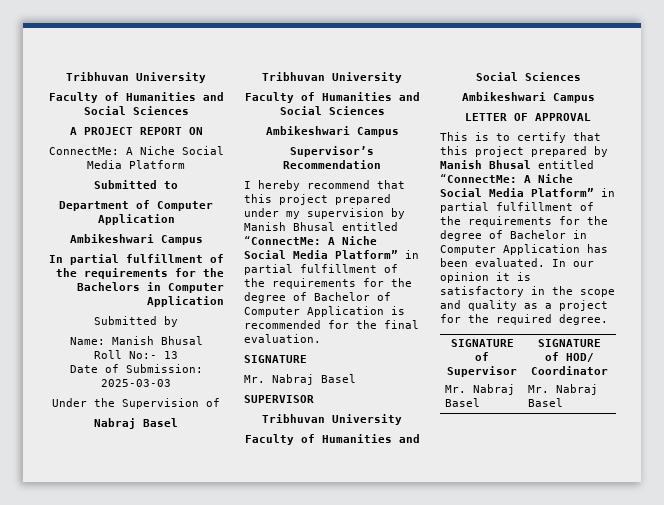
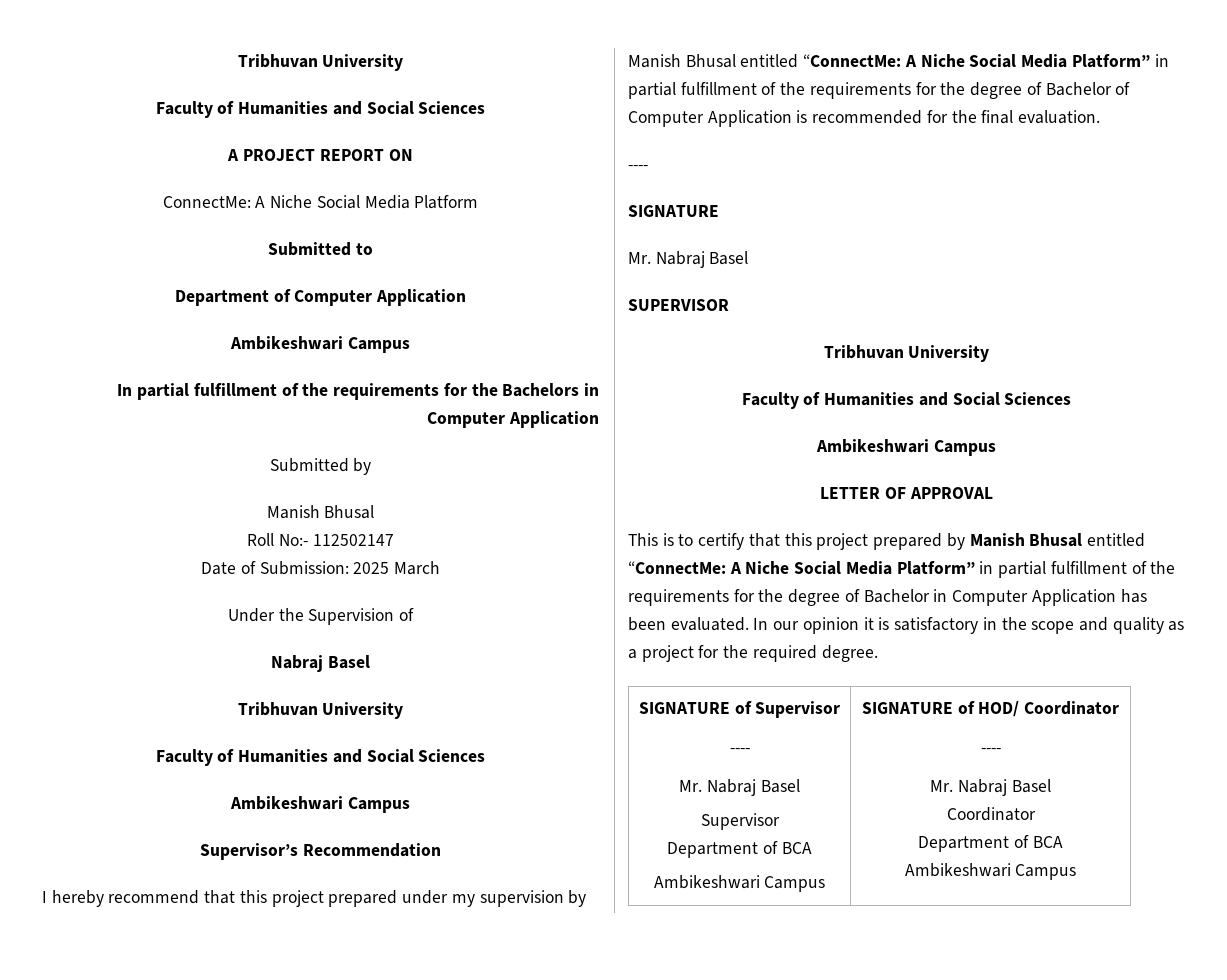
  Submitted by
- Name: Manish Bhusal
+ Manish Bhusal
- Roll No:- 13
+ Roll No:- 112502147
- Date of Submission: 2025-03-03
+ Date of Submission: 2025 March
  I hereby recommend that this project prepared under my supervision by Manish Bhusal entitled “ConnectMe: A Niche Social Media Platform” in partial fulfillment of the requirements for the degree of Bachelor of Computer Application is recommended for the final evaluation.
+ ----
  SIGNATURE of Supervisor
- Mr. Nabraj Basel | SIGNATURE of HOD/ Coordinator
+ ----
  Mr. Nabraj Basel
+ Supervisor
+ Department of BCA
+ Ambikeshwari Campus | SIGNATURE of HOD/ Coordinator
+ ----
+ Mr. Nabraj Basel
+ Coordinator
+ Department of BCA
+ Ambikeshwari Campus

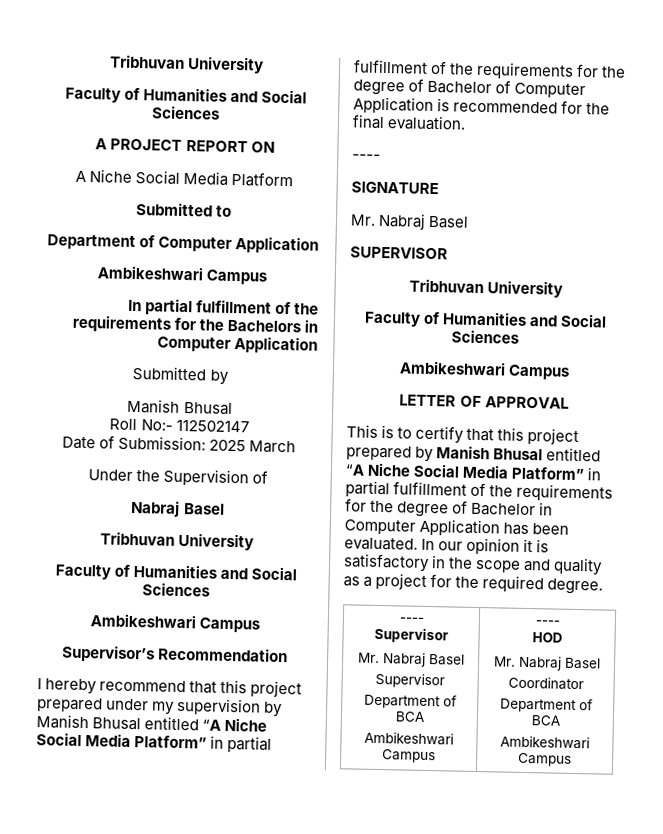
- ConnectMe: A Niche Social Media Platform
+ A Niche Social Media Platform
- I hereby recommend that this project prepared under my supervision by Manish Bhusal entitled “ConnectMe: A Niche Social Media Platform” in partial fulfillment of the requirements for the degree of Bachelor of Computer Application is recommended for the final evaluation.
+ I hereby recommend that this project prepared under my supervision by Manish Bhusal entitled “A Niche Social Media Platform” in partial fulfillment of the requirements for the degree of Bachelor of Computer Application is recommended for the final evaluation.
- This is to certify that this project prepared by Manish Bhusal entitled “ConnectMe: A Niche Social Media Platform” in partial fulfillment of the requirements for the degree of Bachelor in Computer Application has been evaluated.
+ This is to certify that this project prepared by Manish Bhusal entitled “A Niche Social Media Platform” in partial fulfillment of the requirements for the degree of Bachelor in Computer Application has been evaluated.
  In our opinion it is satisfactory in the scope and quality as a project for the required degree.
- SIGNATURE of Supervisor
  ----
+ Supervisor
  Mr. Nabraj Basel
  Supervisor
  Department of BCA
- Ambikeshwari Campus | SIGNATURE of HOD/ Coordinator
- ----
+ Ambikeshwari Campus | ----
+ HOD

